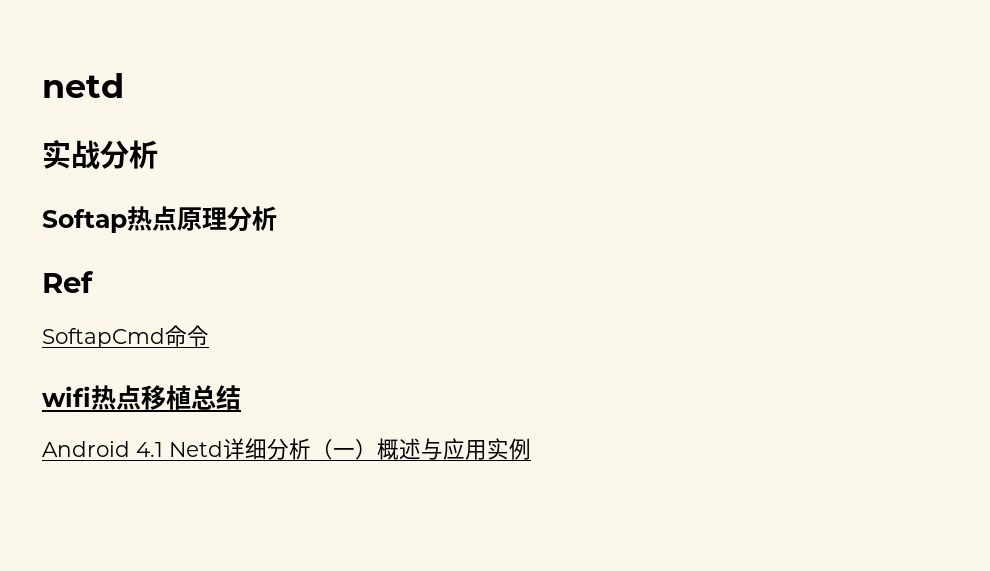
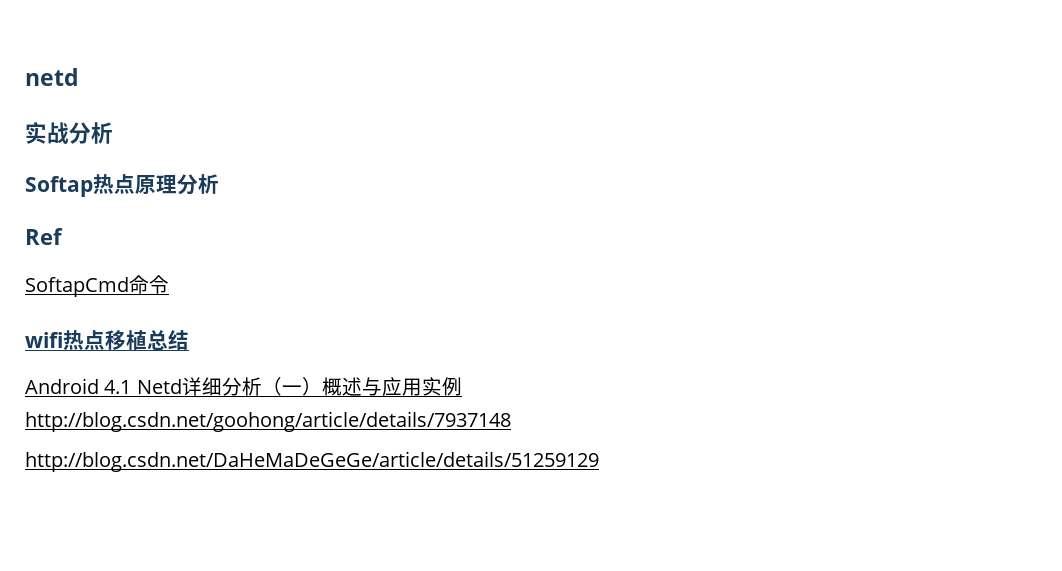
+ http://blog.csdn.net/goohong/article/details/7937148
+ http://blog.csdn.net/DaHeMaDeGeGe/article/details/51259129

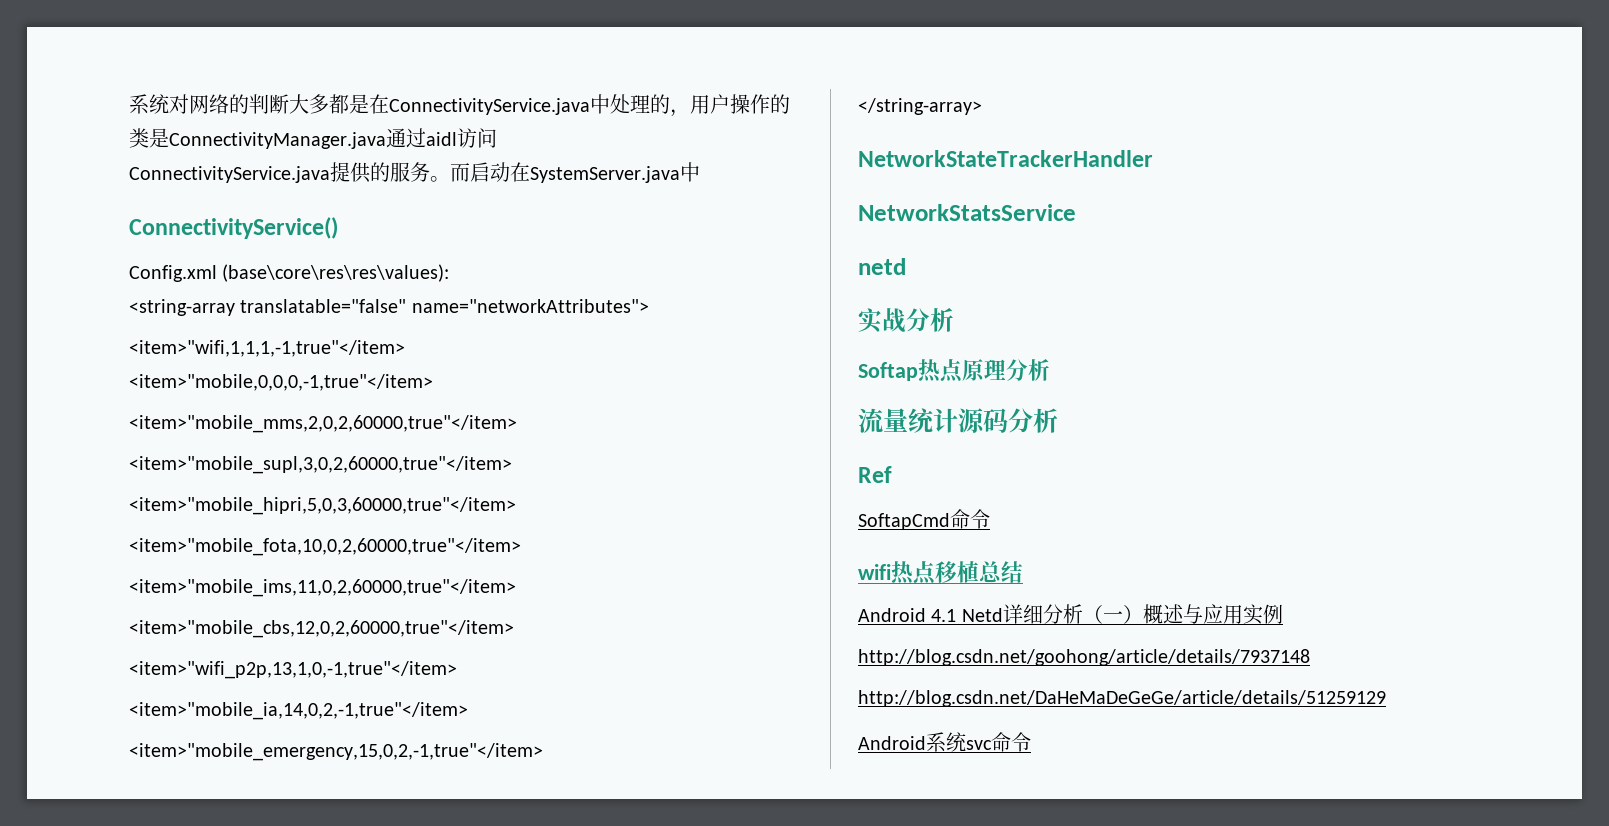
+ 系统对网络的判断大多都是在ConnectivityService.java中处理的，用户操作的类是ConnectivityManager.java通过aidl访问
+ ConnectivityService.java提供的服务。而启动在SystemServer.java中
+ ConnectivityService()
+ Config.xml (base\core\res\res\values):
+ <string-array translatable="false" name="networkAttributes">
+ <item>"wifi,1,1,1,-1,true"</item>
+ <item>"mobile,0,0,0,-1,true"</item>
+ <item>"mobile_mms,2,0,2,60000,true"</item>
+ <item>"mobile_supl,3,0,2,60000,true"</item>
+ <item>"mobile_hipri,5,0,3,60000,true"</item>
+ <item>"mobile_fota,10,0,2,60000,true"</item>
+ <item>"mobile_ims,11,0,2,60000,true"</item>
+ <item>"mobile_cbs,12,0,2,60000,true"</item>
+ <item>"wifi_p2p,13,1,0,-1,true"</item>
+ <item>"mobile_ia,14,0,2,-1,true"</item>
+ <item>"mobile_emergency,15,0,2,-1,true"</item>
+ </string-array>
+ NetworkStateTrackerHandler
+ NetworkStatsService
+ 流量统计源码分析
+ Android系统svc命令

